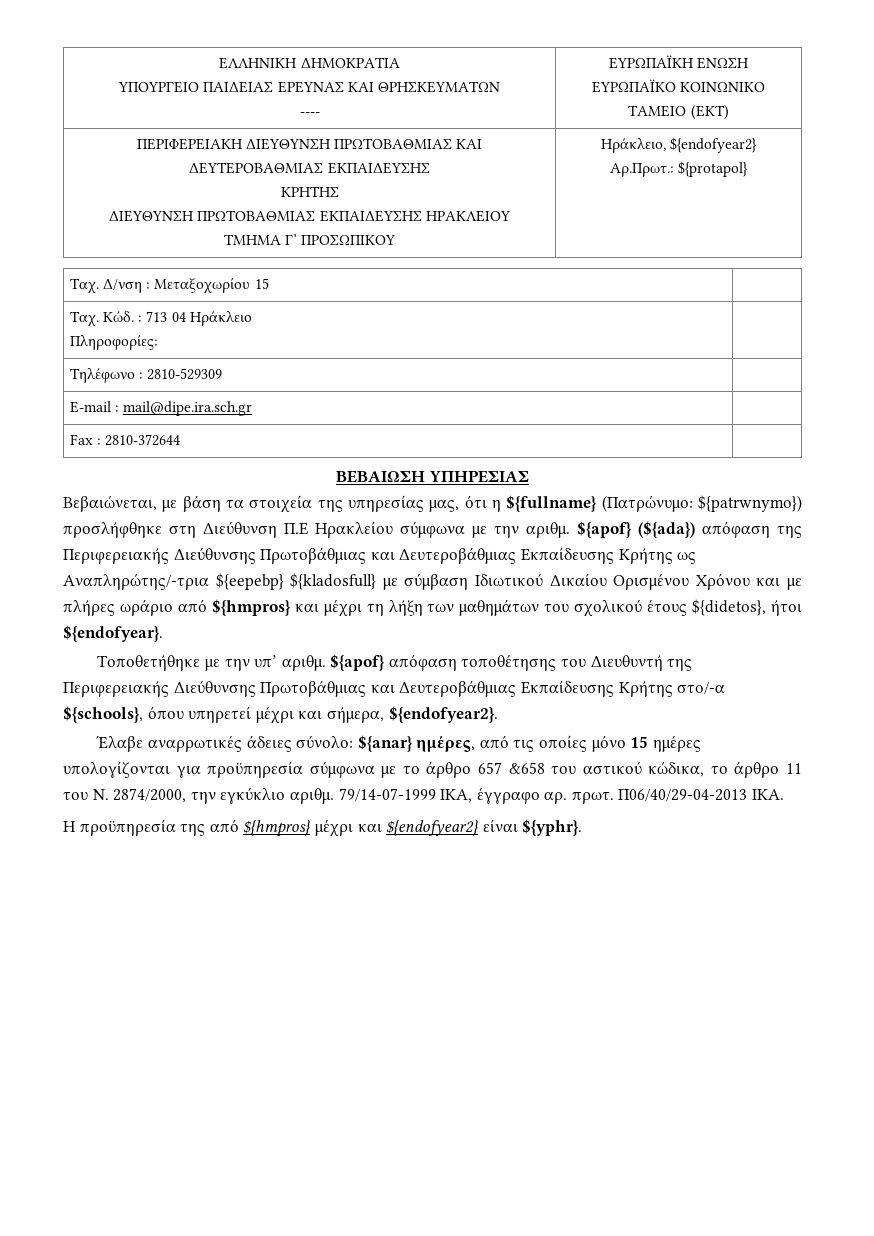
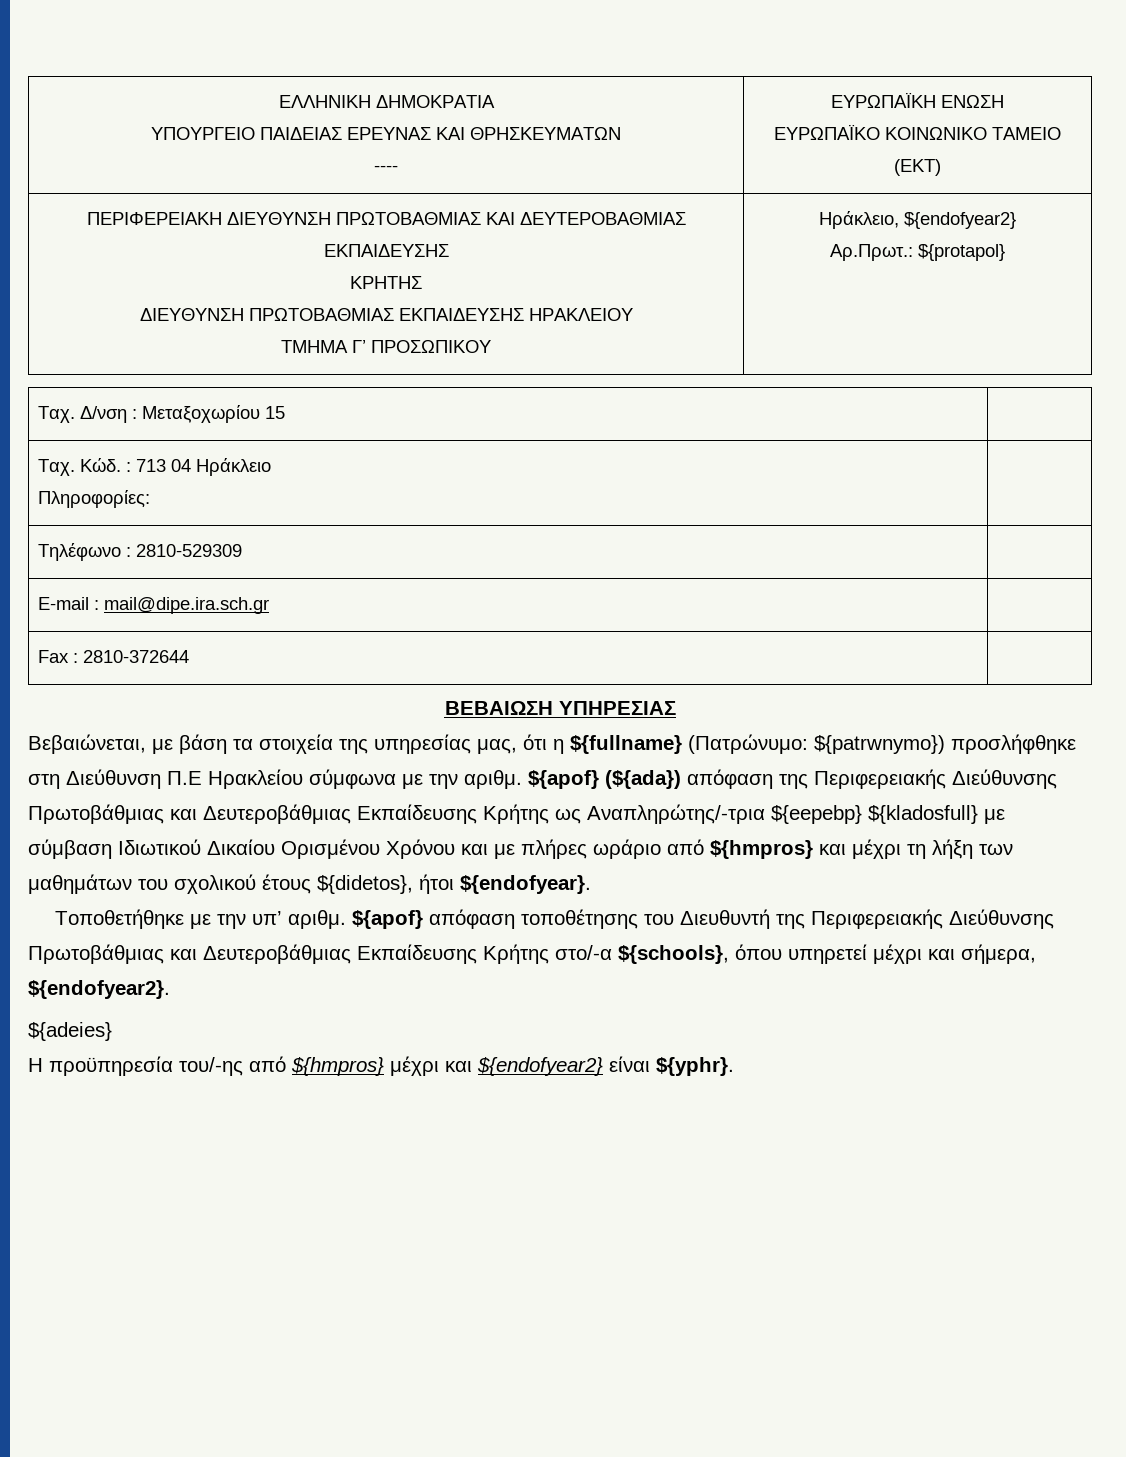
- Έλαβε αναρρωτικές άδειες σύνολο: ${anar} ημέρες, από τις οποίες μόνο 15 ημέρες υπολογίζονται για προϋπηρεσία σύμφωνα με το άρθρο 657 &658 του αστικού κώδικα, το άρθρο 11 του Ν. 2874/2000, την εγκύκλιο αριθμ. 79/14-07-1999 ΙΚΑ, έγγραφο αρ. πρωτ. Π06/40/29-04-2013 ΙΚΑ.
+ ${adeies}
- Η προϋπηρεσία της από ${hmpros} μέχρι και ${endofyear2} είναι ${yphr}.
+ Η προϋπηρεσία του/-ης από ${hmpros} μέχρι και ${endofyear2} είναι ${yphr}.

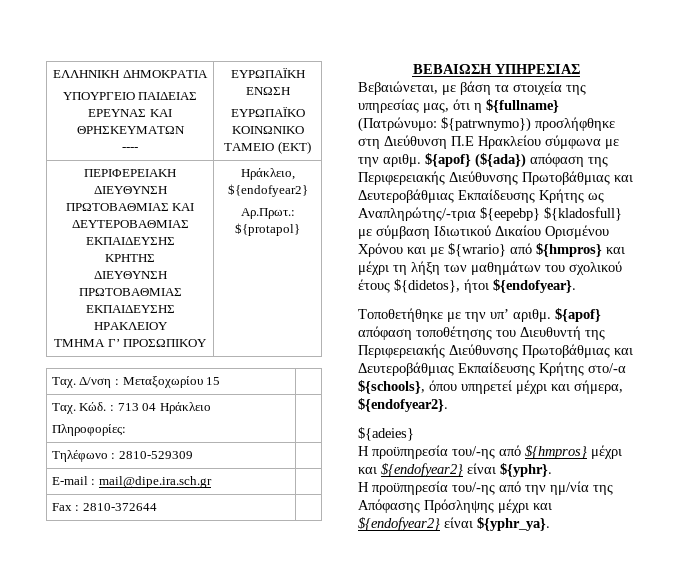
- ${apof} (${ada}) απόφαση της Περιφερειακής Διεύθυνσης Πρωτοβάθμιας και Δευτεροβάθμιας Εκπαίδευσης Κρήτης ως Αναπληρώτης/-τρια ${eepebp} ${kladosfull} με σύμβαση Ιδιωτικού Δικαίου Ορισμένου Χρόνου και με πλήρες ωράριο από ${hmpros} και μέχρι τη λήξη των μαθημάτων του σχολικού έτους ${didetos}, ήτοι ${endofyear}.
+ ${apof} (${ada}) απόφαση της Περιφερειακής Διεύθυνσης Πρωτοβάθμιας και Δευτεροβάθμιας Εκπαίδευσης Κρήτης ως Αναπληρώτης/-τρια ${eepebp} ${kladosfull} με σύμβαση Ιδιωτικού Δικαίου Ορισμένου Χρόνου και με ${wrario} από ${hmpros} και μέχρι τη λήξη των μαθημάτων του σχολικού έτους ${didetos}, ήτοι ${endofyear}.
+ Η προϋπηρεσία του/-ης από την ημ/νία της Απόφασης Πρόσληψης μέχρι και ${endofyear2} είναι ${yphr_ya}.

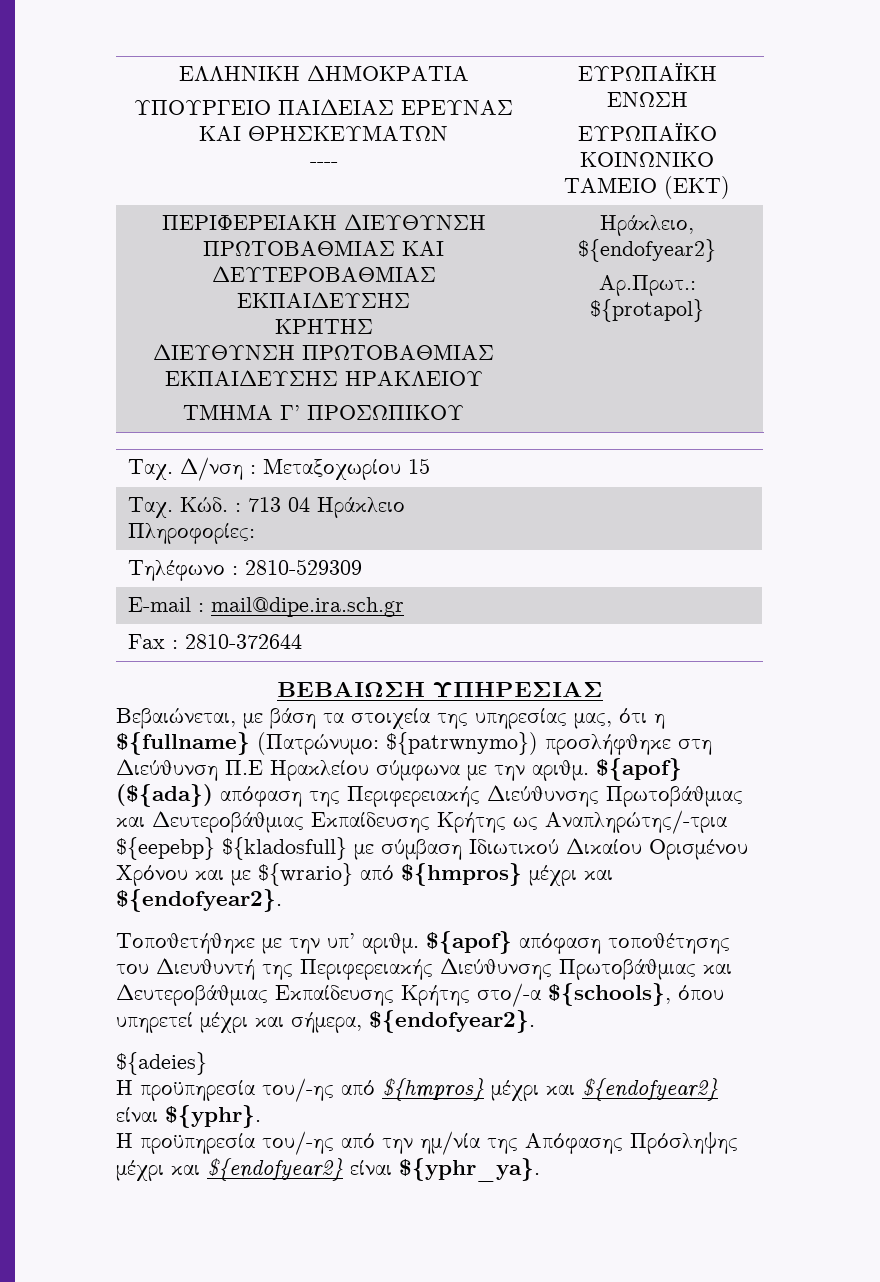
- ${apof} (${ada}) απόφαση της Περιφερειακής Διεύθυνσης Πρωτοβάθμιας και Δευτεροβάθμιας Εκπαίδευσης Κρήτης ως Αναπληρώτης/-τρια ${eepebp} ${kladosfull} με σύμβαση Ιδιωτικού Δικαίου Ορισμένου Χρόνου και με ${wrario} από ${hmpros} και μέχρι τη λήξη των μαθημάτων του σχολικού έτους ${didetos}, ήτοι ${endofyear}.
+ ${apof} (${ada}) απόφαση της Περιφερειακής Διεύθυνσης Πρωτοβάθμιας και Δευτεροβάθμιας Εκπαίδευσης Κρήτης ως Αναπληρώτης/-τρια ${eepebp} ${kladosfull} με σύμβαση Ιδιωτικού Δικαίου Ορισμένου Χρόνου και με ${wrario} από ${hmpros} μέχρι και ${endofyear2}.

